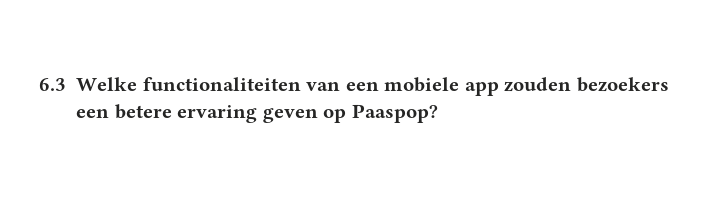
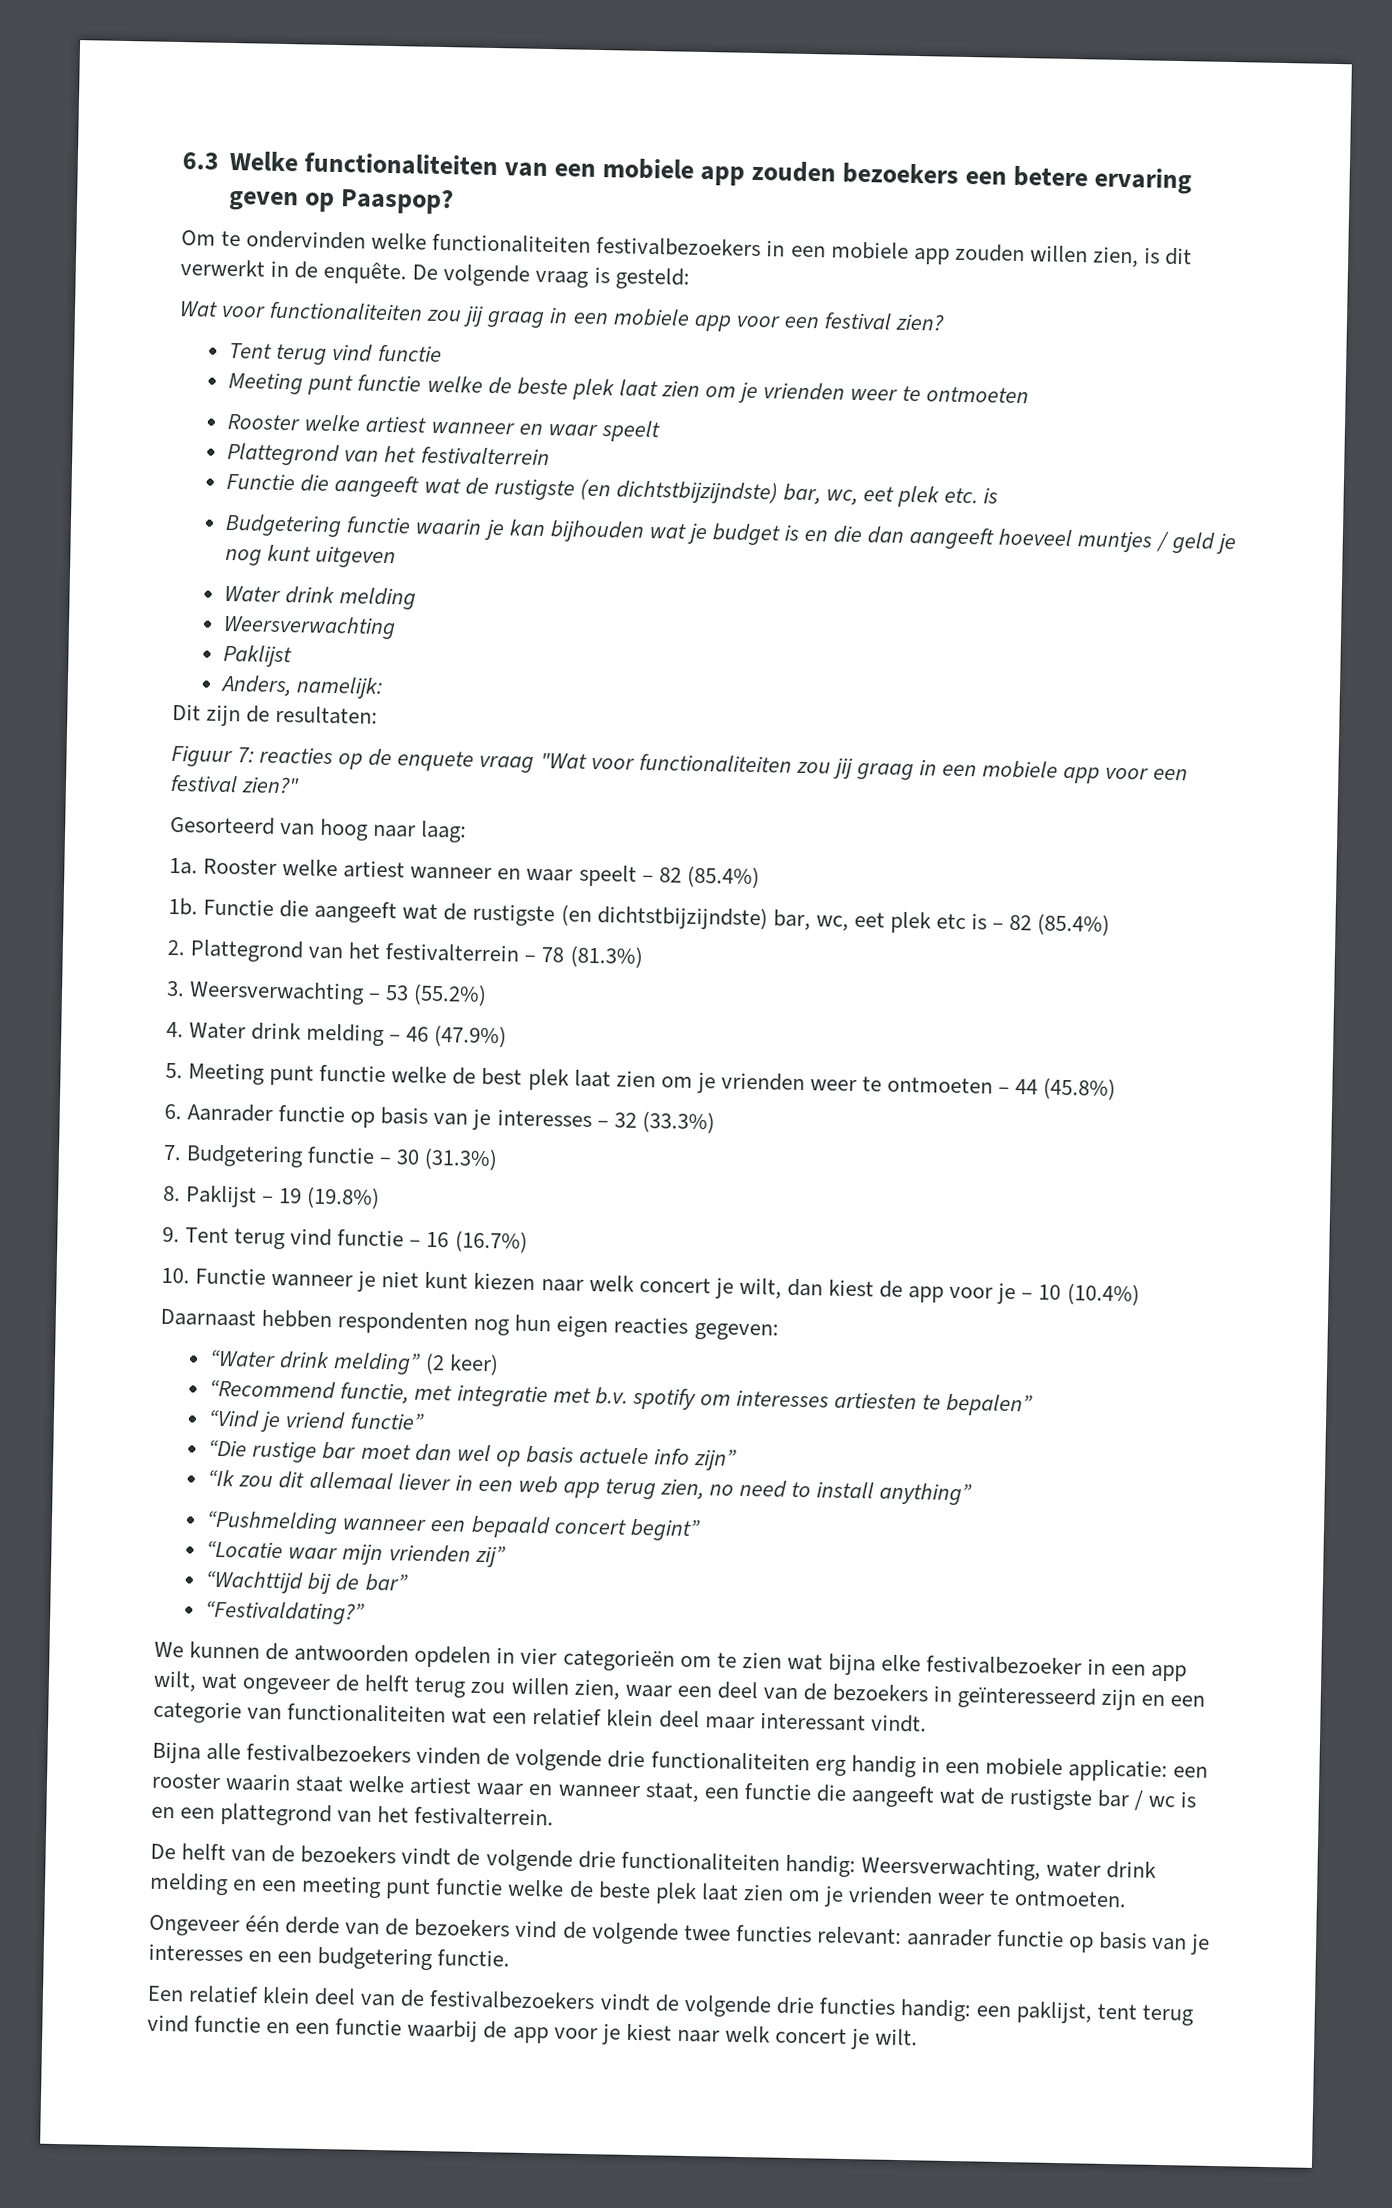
+ Om te ondervinden welke functionaliteiten festivalbezoekers in een mobiele app zouden willen zien, is dit verwerkt in de enquête. De volgende vraag is gesteld:
+ Wat voor functionaliteiten zou jij graag in een mobiele app voor een festival zien?
+ Tent terug vind functie
+ Meeting punt functie welke de beste plek laat zien om je vrienden weer te ontmoeten
+ Rooster welke artiest wanneer en waar speelt
+ Plattegrond van het festivalterrein
+ Functie die aangeeft wat de rustigste (en dichtstbijzijndste) bar, wc, eet plek etc. is
+ Budgetering functie waarin je kan bijhouden wat je budget is en die dan aangeeft hoeveel muntjes / geld je nog kunt uitgeven
+ Water drink melding
+ Weersverwachting
+ Paklijst
+ Anders, namelijk:
+ Dit zijn de resultaten:
+ Figuur 7: reacties op de enquete vraag "Wat voor functionaliteiten zou jij graag in een mobiele app voor een festival zien?"
+ Gesorteerd van hoog naar laag:
+ 1a. Rooster welke artiest wanneer en waar speelt – 82 (85.4%)
+ 1b. Functie die aangeeft wat de rustigste (en dichtstbijzijndste) bar, wc, eet plek etc is – 82 (85.4%)
+ 2. Plattegrond van het festivalterrein – 78 (81.3%)
+ 3. Weersverwachting – 53 (55.2%)
+ 4. Water drink melding – 46 (47.9%)
+ 5. Meeting punt functie welke de best plek laat zien om je vrienden weer te ontmoeten – 44 (45.8%)
+ 6. Aanrader functie op basis van je interesses – 32 (33.3%)
+ 7. Budgetering functie – 30 (31.3%)
+ 8. Paklijst – 19 (19.8%)
+ 9. Tent terug vind functie – 16 (16.7%)
+ 10. Functie wanneer je niet kunt kiezen naar welk concert je wilt, dan kiest de app voor je – 10 (10.4%)
+ Daarnaast hebben respondenten nog hun eigen reacties gegeven:
+ “Water drink melding” (2 keer)
+ “Recommend functie, met integratie met b.v. spotify om interesses artiesten te bepalen”
+ “Vind je vriend functie”
+ “Die rustige bar moet dan wel op basis actuele info zijn”
+ “Ik zou dit allemaal liever in een web app terug zien, no need to install anything”
+ “Pushmelding wanneer een bepaald concert begint”
+ “Locatie waar mijn vrienden zij”
+ “Wachttijd bij de bar”
+ “Festivaldating?”
+ We kunnen de antwoorden opdelen in vier categorieën om te zien wat bijna elke festivalbezoeker in een app wilt, wat ongeveer de helft terug zou willen zien, waar een deel van de bezoekers in geïnteresseerd zijn en een categorie van functionaliteiten wat een relatief klein deel maar interessant vindt.
+ Bijna alle festivalbezoekers vinden de volgende drie functionaliteiten erg handig in een mobiele applicatie: een rooster waarin staat welke artiest waar en wanneer staat, een functie die aangeeft wat de rustigste bar / wc is en een plattegrond van het festivalterrein.
+ De helft van de bezoekers vindt de volgende drie functionaliteiten handig: Weersverwachting, water drink melding en een meeting punt functie welke de beste plek laat zien om je vrienden weer te ontmoeten.
+ Ongeveer één derde van de bezoekers vind de volgende twee functies relevant: aanrader functie op basis van je interesses en een budgetering functie.
+ Een relatief klein deel van de festivalbezoekers vindt de volgende drie functies handig: een paklijst, tent terug vind functie en een functie waarbij de app voor je kiest naar welk concert je wilt.

